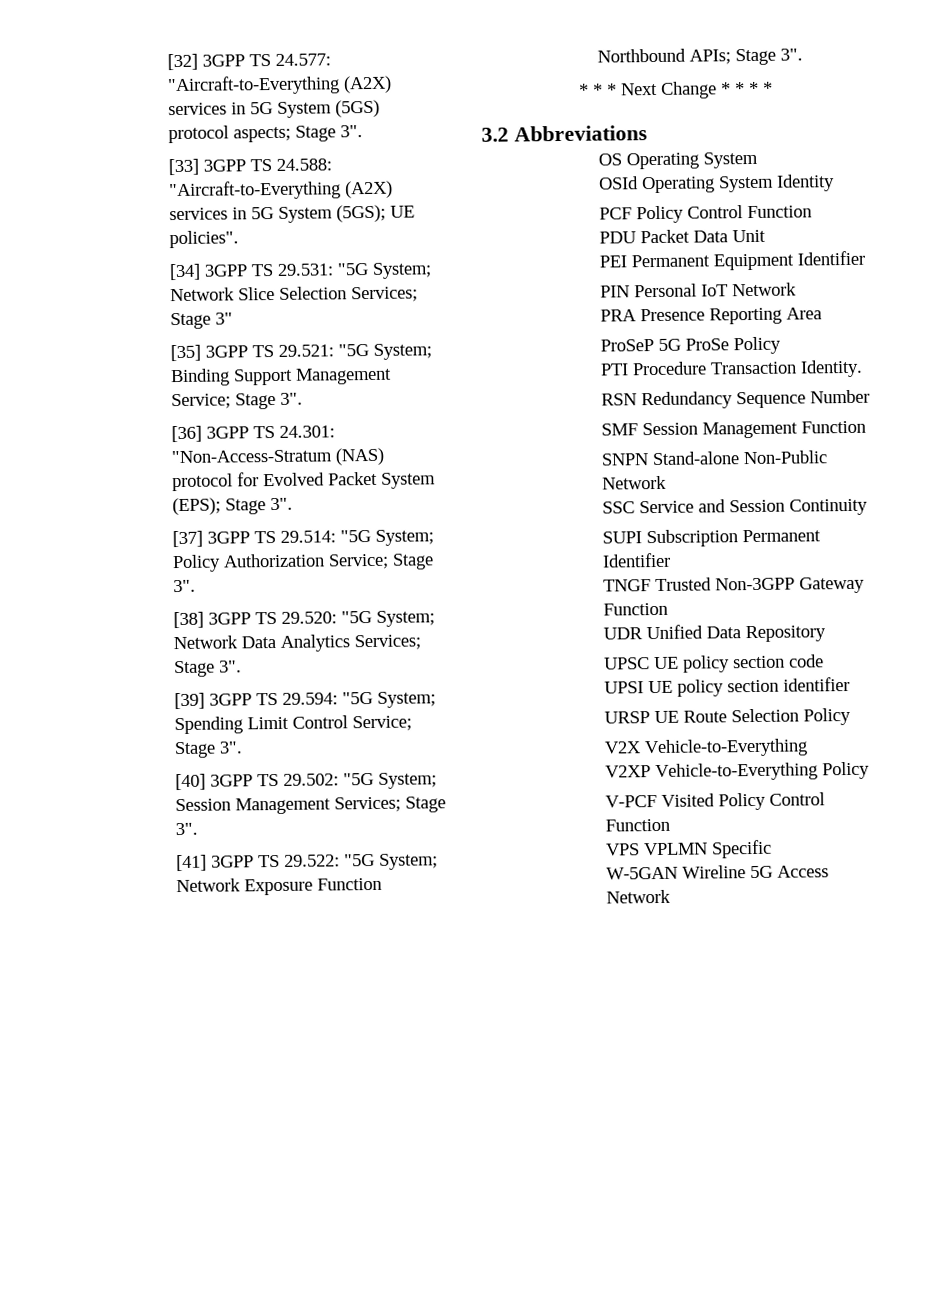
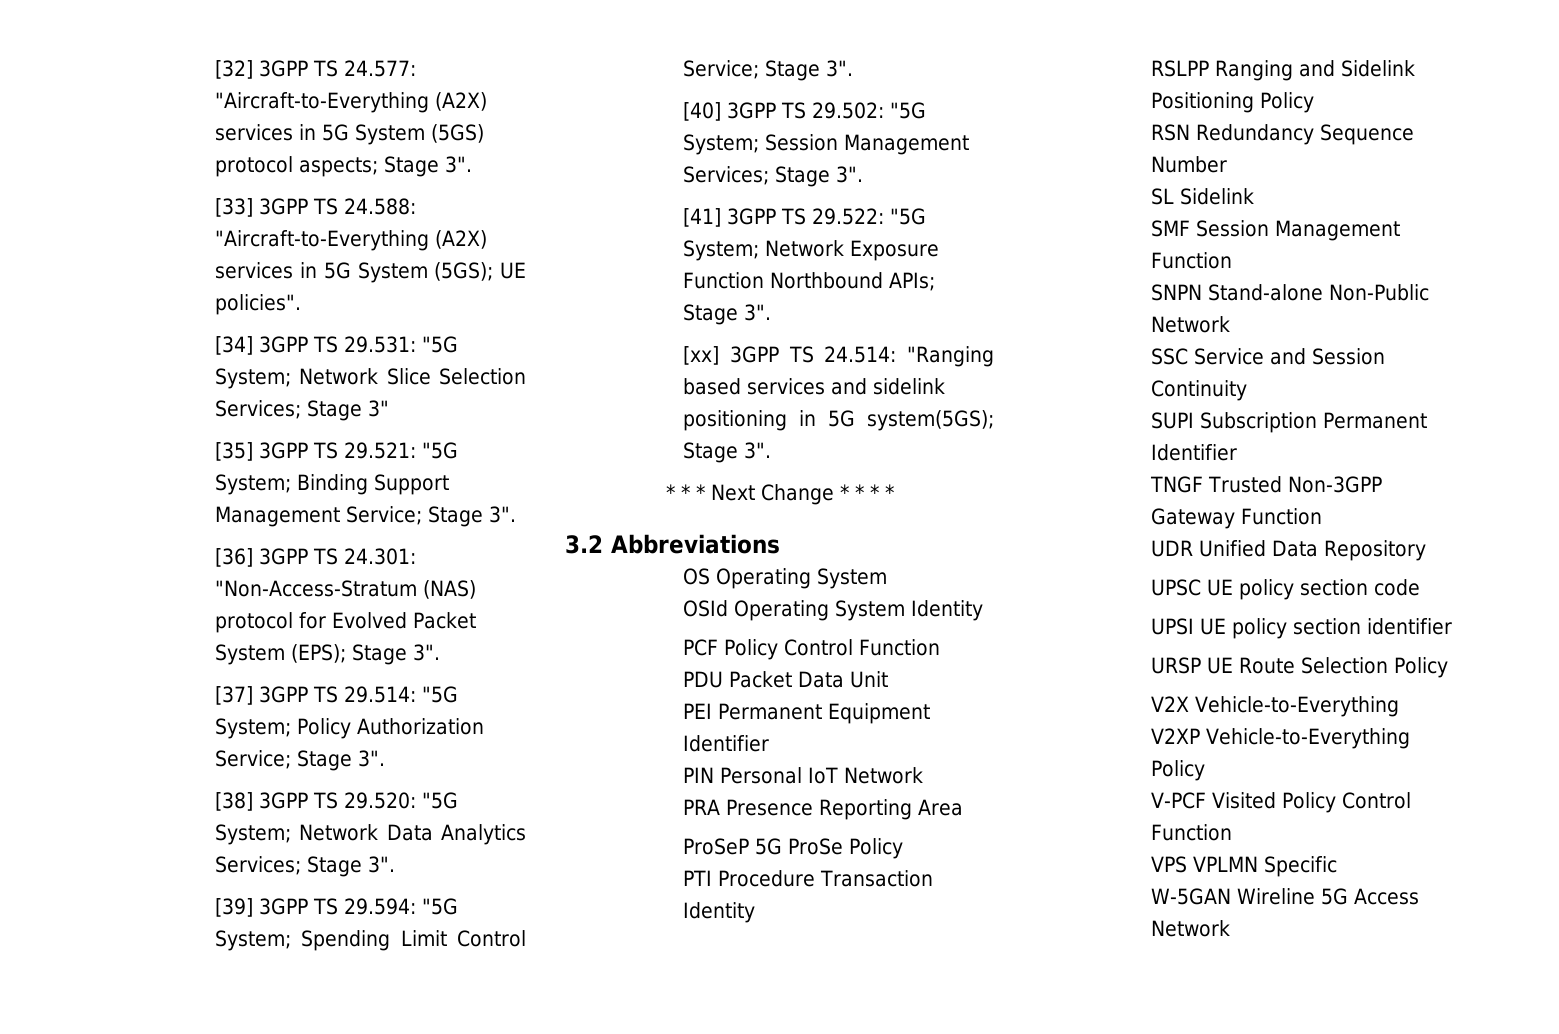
+ [xx] 3GPP TS 24.514: "Ranging based services and sidelink positioning in 5G system(5GS); Stage 3".
- PTI Procedure Transaction Identity.
+ PTI Procedure Transaction Identity
+ RSLPP Ranging and Sidelink Positioning Policy
+ SL Sidelink

